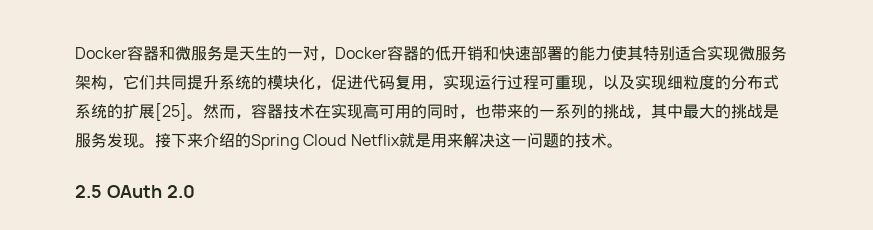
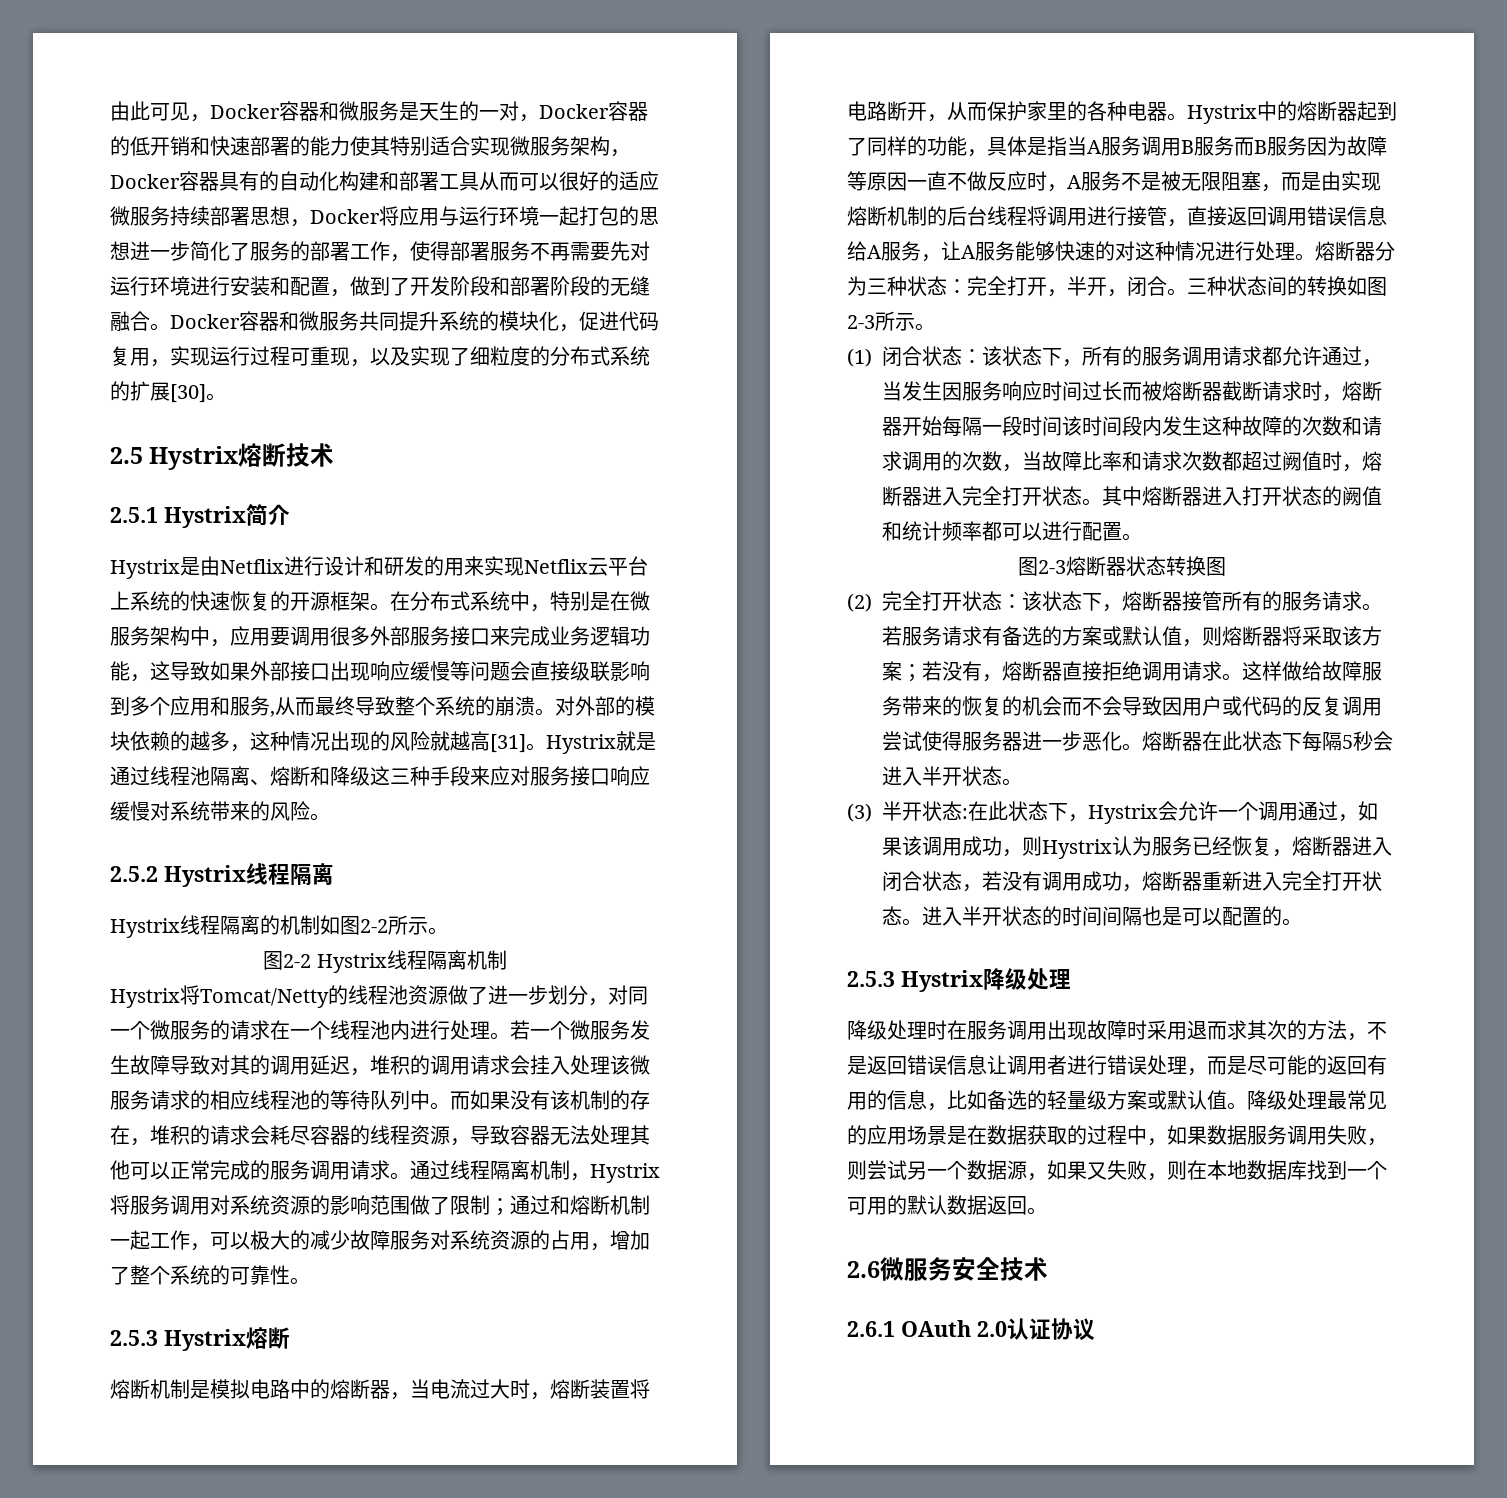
- Docker容器和微服务是天生的一对，Docker容器的低开销和快速部署的能力使其特别适合实现微服务架构，它们共同提升系统的模块化，促进代码复用，实现运行过程可重现，以及实现细粒度的分布式系统的扩展[25]。然而，容器技术在实现高可用的同时，也带来的一系列的挑战，其中最大的挑战是服务发现。接下来介绍的Spring Cloud Netflix就是用来解决这一问题的技术。
- 2.5 OAuth 2.0
+ 由此可见，Docker容器和微服务是天生的一对，Docker容器的低开销和快速部署的能力使其特别适合实现微服务架构，Docker容器具有的自动化构建和部署工具从而可以很好的适应微服务持续部署思想，Docker将应用与运行环境一起打包的思想进一步简化了服务的部署工作，使得部署服务不再需要先对运行环境进行安装和配置，做到了开发阶段和部署阶段的无缝融合。Docker容器和微服务共同提升系统的模块化，促进代码复用，实现运行过程可重现，以及实现了细粒度的分布式系统的扩展[30]。
+ 2.5 Hystrix熔断技术
+ 2.5.1 Hystrix简介
+ Hystrix是由Netflix进行设计和研发的用来实现Netflix云平台上系统的快速恢复的开源框架。在分布式系统中，特别是在微服务架构中，应用要调用很多外部服务接口来完成业务逻辑功能，这导致如果外部接口出现响应缓慢等问题会直接级联影响到多个应用和服务,从而最终导致整个系统的崩溃。对外部的模块依赖的越多，这种情况出现的风险就越高[31]。Hystrix就是通过线程池隔离、熔断和降级这三种手段来应对服务接口响应缓慢对系统带来的风险。
+ 2.5.2 Hystrix线程隔离
+ Hystrix线程隔离的机制如图2-2所示。
+ 图2-2 Hystrix线程隔离机制
+ Hystrix将Tomcat/Netty的线程池资源做了进一步划分，对同一个微服务的请求在一个线程池内进行处理。若一个微服务发生故障导致对其的调用延迟，堆积的调用请求会挂入处理该微服务请求的相应线程池的等待队列中。而如果没有该机制的存在，堆积的请求会耗尽容器的线程资源，导致容器无法处理其他可以正常完成的服务调用请求。通过线程隔离机制，Hystrix将服务调用对系统资源的影响范围做了限制；通过和熔断机制一起工作，可以极大的减少故障服务对系统资源的占用，增加了整个系统的可靠性。
+ 2.5.3 Hystrix熔断
+ 熔断机制是模拟电路中的熔断器，当电流过大时，熔断装置将电路断开，从而保护家里的各种电器。Hystrix中的熔断器起到了同样的功能，具体是指当A服务调用B服务而B服务因为故障等原因一直不做反应时，A服务不是被无限阻塞，而是由实现熔断机制的后台线程将调用进行接管，直接返回调用错误信息给A服务，让A服务能够快速的对这种情况进行处理。熔断器分为三种状态：完全打开，半开，闭合。三种状态间的转换如图2-3所示。
+ (1)闭合状态：该状态下，所有的服务调用请求都允许通过，当发生因服务响应时间过长而被熔断器截断请求时，熔断器开始每隔一段时间该时间段内发生这种故障的次数和请求调用的次数，当故障比率和请求次数都超过阙值时，熔断器进入完全打开状态。其中熔断器进入打开状态的阙值和统计频率都可以进行配置。
+ 图2-3熔断器状态转换图
+ (2)完全打开状态：该状态下，熔断器接管所有的服务请求。若服务请求有备选的方案或默认值，则熔断器将采取该方案；若没有，熔断器直接拒绝调用请求。这样做给故障服务带来的恢复的机会而不会导致因用户或代码的反复调用尝试使得服务器进一步恶化。熔断器在此状态下每隔5秒会进入半开状态。
+ (3)半开状态:在此状态下，Hystrix会允许一个调用通过，如果该调用成功，则Hystrix认为服务已经恢复，熔断器进入闭合状态，若没有调用成功，熔断器重新进入完全打开状态。进入半开状态的时间间隔也是可以配置的。
+ 2.5.3 Hystrix降级处理
+ 降级处理时在服务调用出现故障时采用退而求其次的方法，不是返回错误信息让调用者进行错误处理，而是尽可能的返回有用的信息，比如备选的轻量级方案或默认值。降级处理最常见的应用场景是在数据获取的过程中，如果数据服务调用失败，则尝试另一个数据源，如果又失败，则在本地数据库找到一个可用的默认数据返回。
+ 2.6微服务安全技术
+ 2.6.1 OAuth 2.0认证协议

